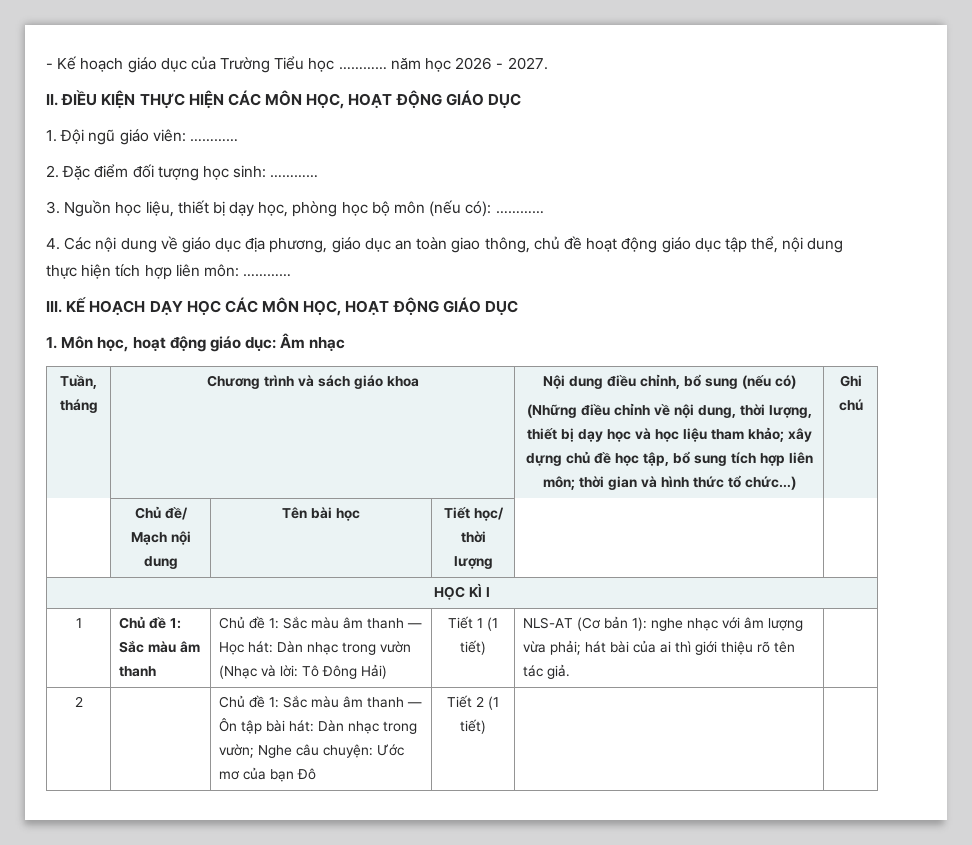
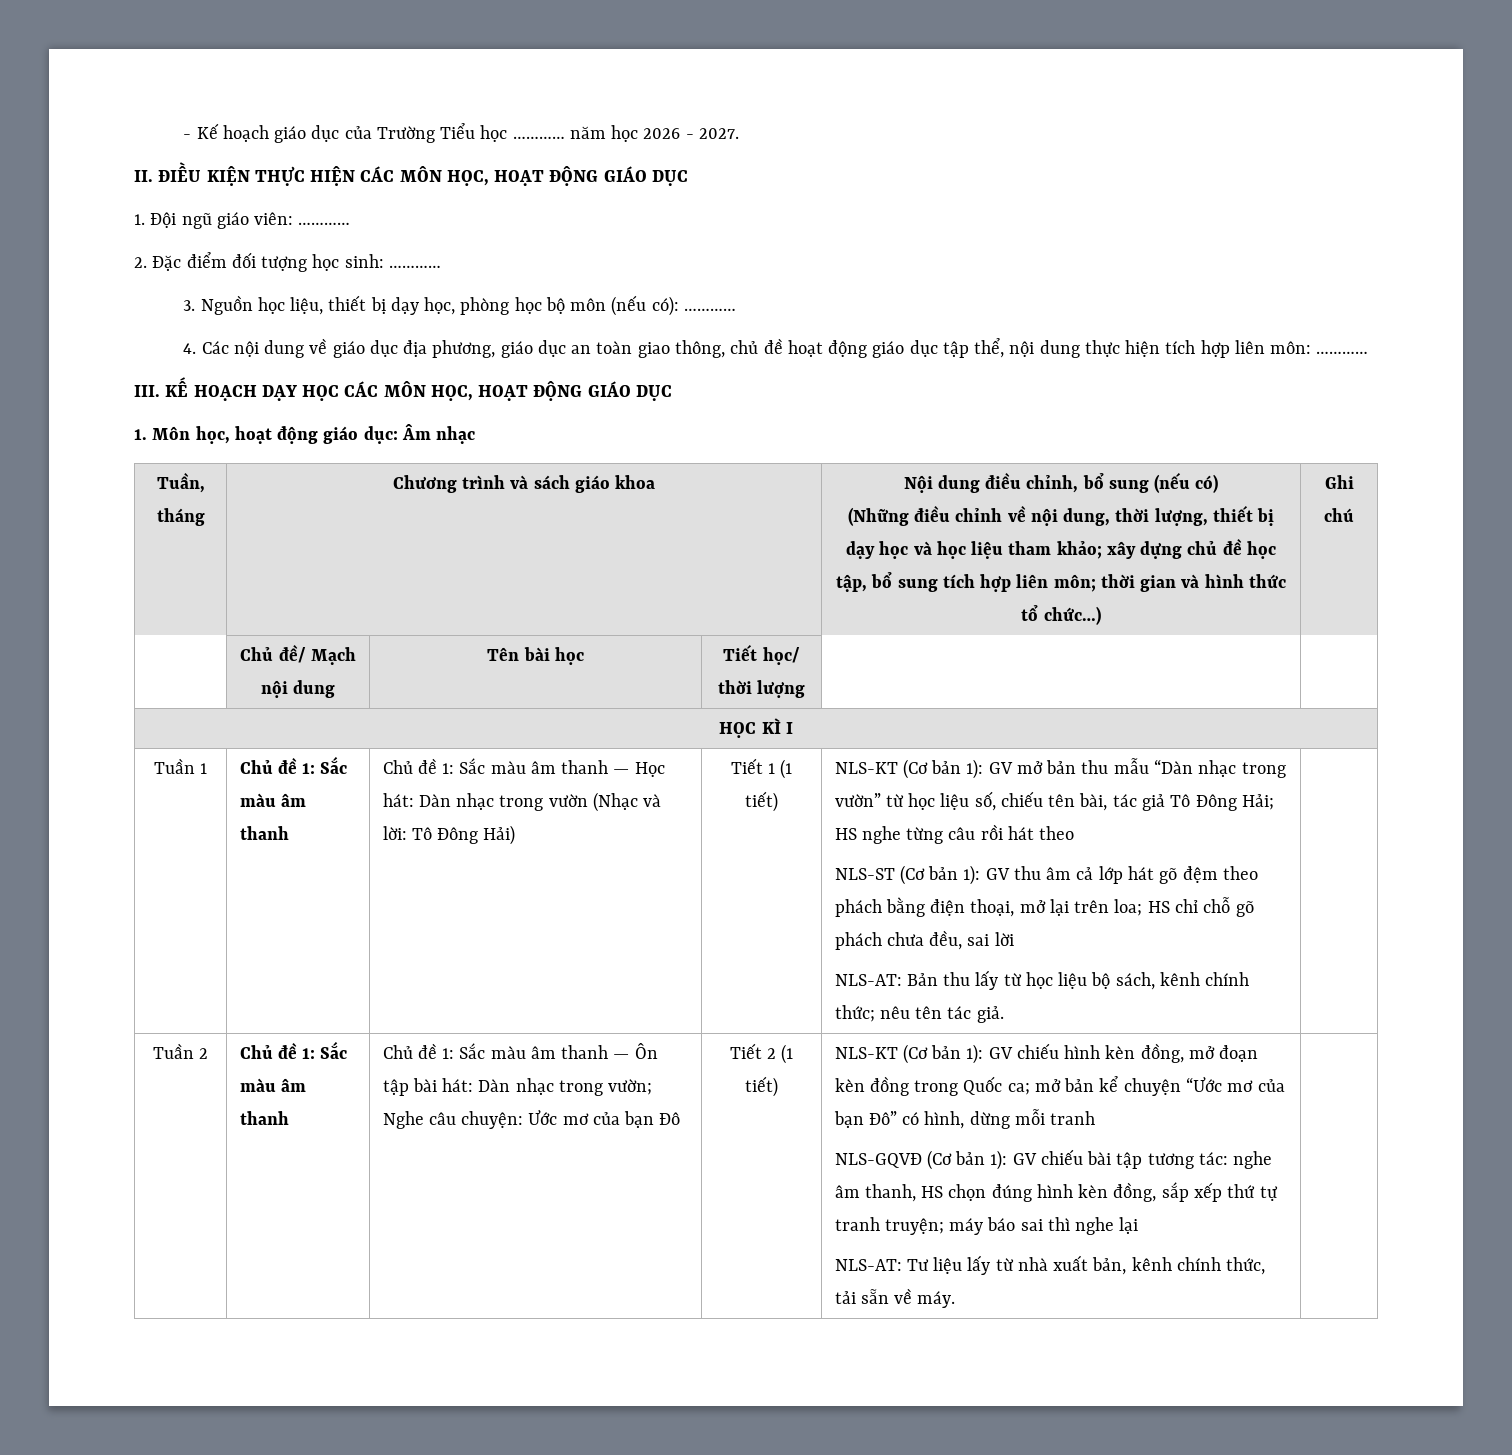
  HỌC KÌ I
- 1
+ Tuần 1
- NLS-AT (Cơ bản 1): nghe nhạc với âm lượng vừa phải; hát bài của ai thì giới thiệu rõ tên tác giả. |
- 2
+ NLS-KT (Cơ bản 1): GV mở bản thu mẫu “Dàn nhạc trong vườn” từ học liệu số, chiếu tên bài, tác giả Tô Đông Hải; HS nghe từng câu rồi hát theo
+ NLS-ST (Cơ bản 1): GV thu âm cả lớp hát gõ đệm theo phách bằng điện thoại, mở lại trên loa; HS chỉ chỗ gõ phách chưa đều, sai lời
+ NLS-AT: Bản thu lấy từ học liệu bộ sách, kênh chính thức; nêu tên tác giả. |
+ Tuần 2 | Chủ đề 1: Sắc màu âm thanh
+ NLS-KT (Cơ bản 1): GV chiếu hình kèn đồng, mở đoạn kèn đồng trong Quốc ca; mở bản kể chuyện “Ước mơ của bạn Đô” có hình, dừng mỗi tranh
+ NLS-GQVĐ (Cơ bản 1): GV chiếu bài tập tương tác: nghe âm thanh, HS chọn đúng hình kèn đồng, sắp xếp thứ tự tranh truyện; máy báo sai thì nghe lại
+ NLS-AT: Tư liệu lấy từ nhà xuất bản, kênh chính thức, tải sẵn về máy.

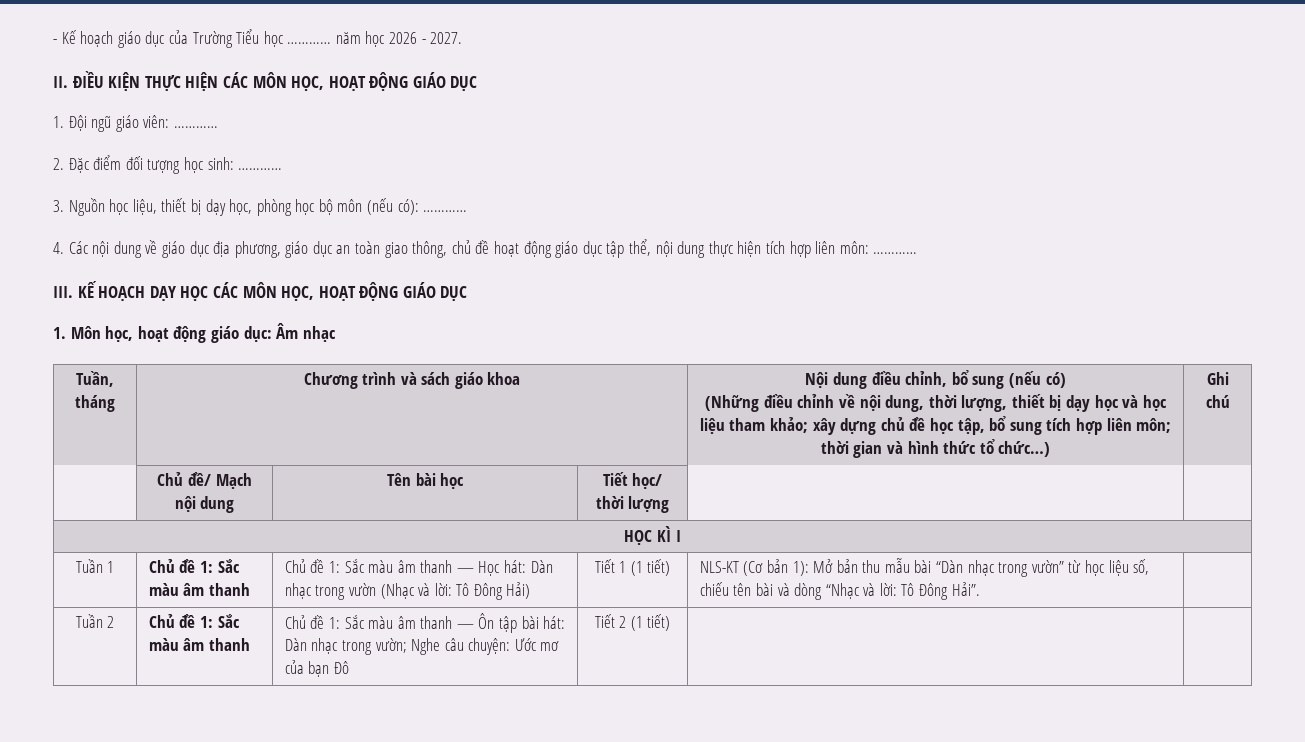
- NLS-KT (Cơ bản 1): GV mở bản thu mẫu “Dàn nhạc trong vườn” từ học liệu số, chiếu tên bài, tác giả Tô Đông Hải; HS nghe từng câu rồi hát theo
- NLS-ST (Cơ bản 1): GV thu âm cả lớp hát gõ đệm theo phách bằng điện thoại, mở lại trên loa; HS chỉ chỗ gõ phách chưa đều, sai lời
- NLS-AT: Bản thu lấy từ học liệu bộ sách, kênh chính thức; nêu tên tác giả.
+ NLS-KT (Cơ bản 1): Mở bản thu mẫu bài “Dàn nhạc trong vườn” từ học liệu số, chiếu tên bài và dòng “Nhạc và lời: Tô Đông Hải”.
- NLS-KT (Cơ bản 1): GV chiếu hình kèn đồng, mở đoạn kèn đồng trong Quốc ca; mở bản kể chuyện “Ước mơ của bạn Đô” có hình, dừng mỗi tranh
- NLS-GQVĐ (Cơ bản 1): GV chiếu bài tập tương tác: nghe âm thanh, HS chọn đúng hình kèn đồng, sắp xếp thứ tự tranh truyện; máy báo sai thì nghe lại
- NLS-AT: Tư liệu lấy từ nhà xuất bản, kênh chính thức, tải sẵn về máy.

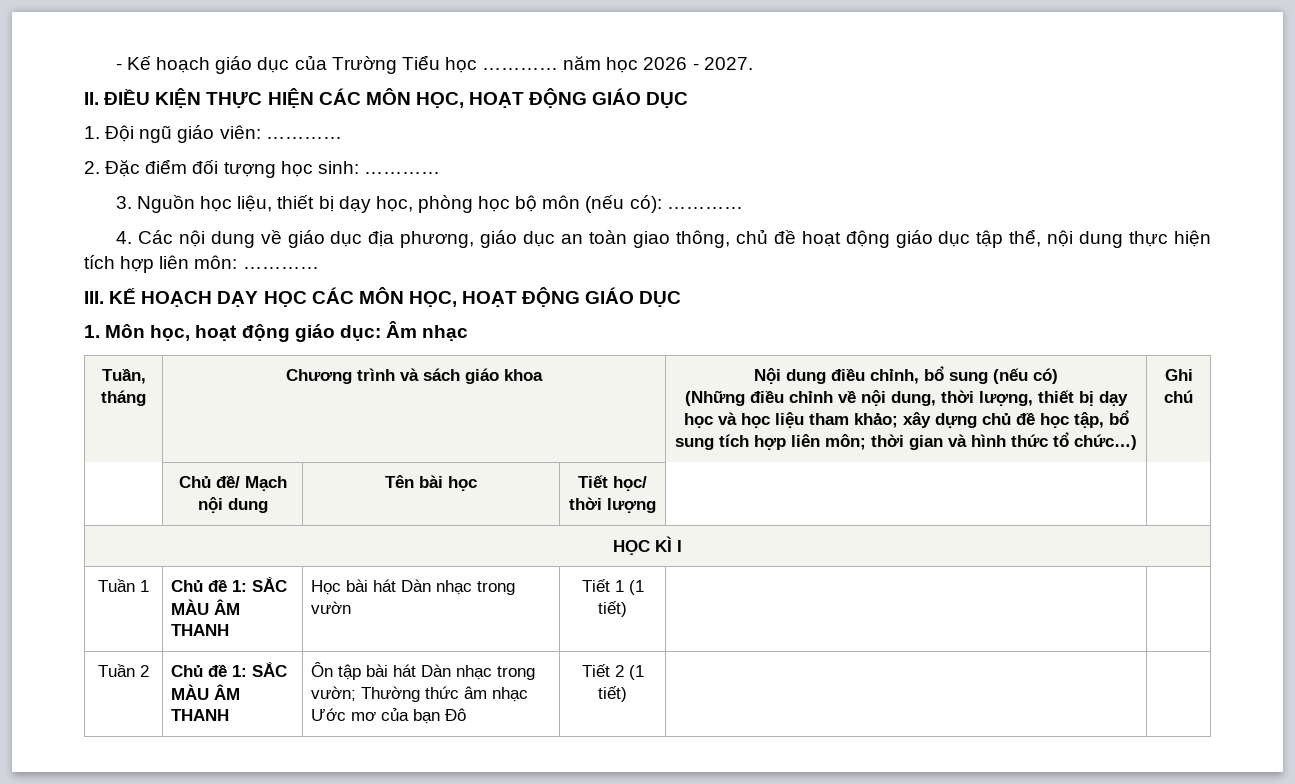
- Chủ đề 1: Sắc màu âm thanh | Chủ đề 1: Sắc màu âm thanh — Học hát: Dàn nhạc trong vườn (Nhạc và lời: Tô Đông Hải) | Tiết 1 (1 tiết) | NLS-KT (Cơ bản 1): Mở bản thu mẫu bài “Dàn nhạc trong vườn” từ học liệu số, chiếu tên bài và dòng “Nhạc và lời: Tô Đông Hải”.
+ Chủ đề 1: SẮC MÀU ÂM THANH | Học bài hát Dàn nhạc trong vườn | Tiết 1 (1 tiết)
- Tuần 2 | Chủ đề 1: Sắc màu âm thanh | Chủ đề 1: Sắc màu âm thanh — Ôn tập bài hát: Dàn nhạc trong vườn; Nghe câu chuyện: Ước mơ của bạn Đô | Tiết 2 (1 tiết) | |
+ Tuần 2 | Chủ đề 1: SẮC MÀU ÂM THANH | Ôn tập bài hát Dàn nhạc trong vườn; Thường thức âm nhạc Ước mơ của bạn Đô | Tiết 2 (1 tiết) | |

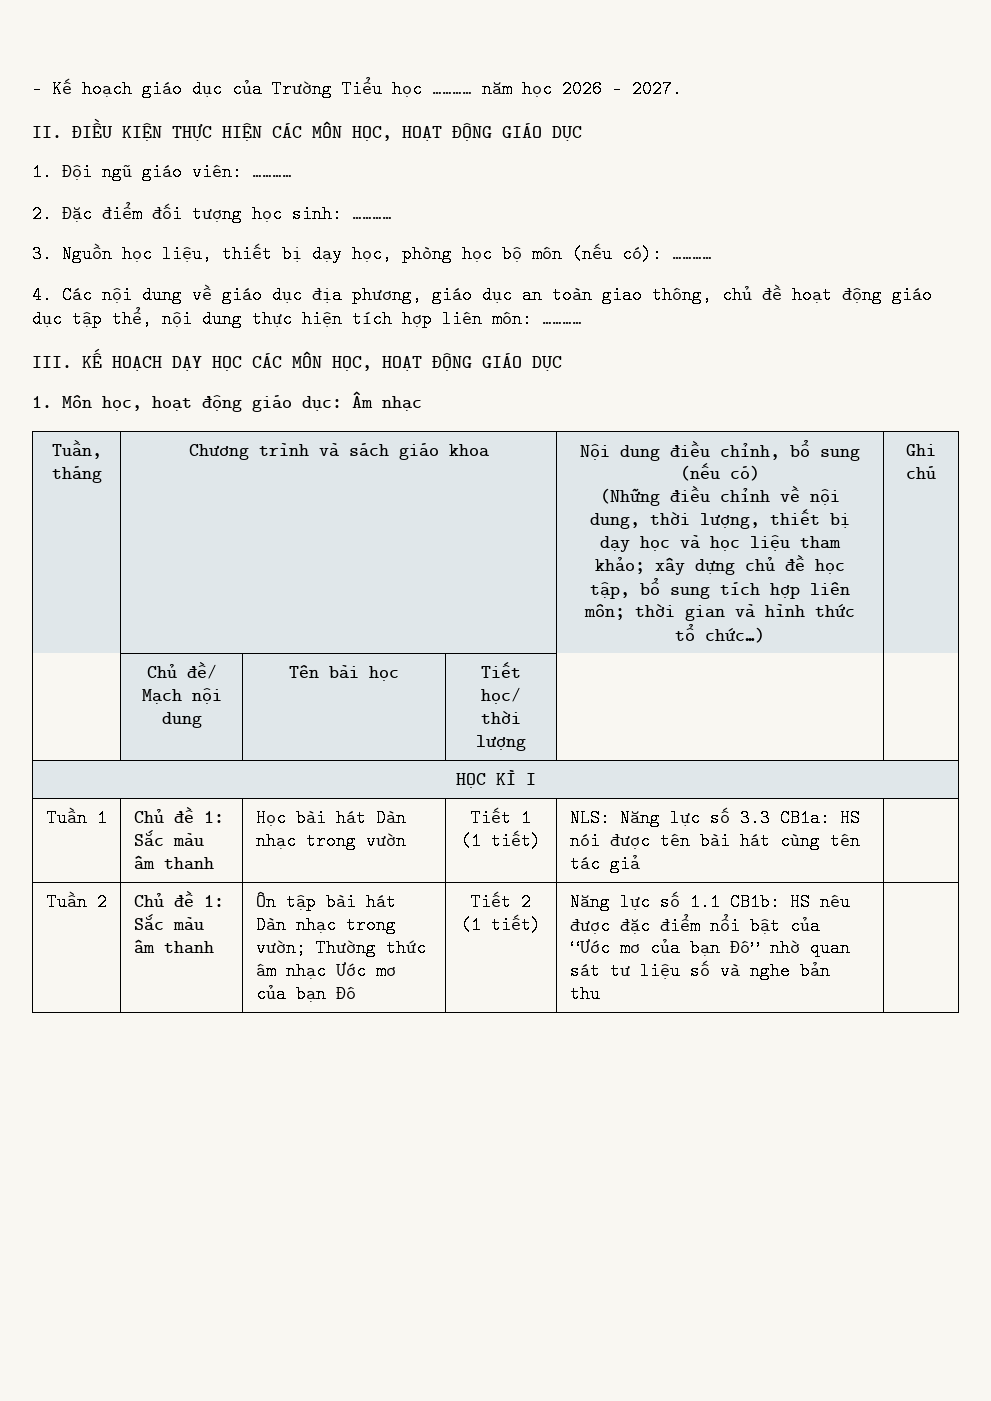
- Tuần 1 | Chủ đề 1: SẮC MÀU ÂM THANH | Học bài hát Dàn nhạc trong vườn | Tiết 1 (1 tiết) | |
+ Tuần 1 | Chủ đề 1: Sắc màu âm thanh | Học bài hát Dàn nhạc trong vườn | Tiết 1 (1 tiết) | NLS: Năng lực số 3.3 CB1a: HS nói được tên bài hát cùng tên tác giả |
- Tuần 2 | Chủ đề 1: SẮC MÀU ÂM THANH
+ Tuần 2 | Chủ đề 1: Sắc màu âm thanh
+ Năng lực số 1.1 CB1b: HS nêu được đặc điểm nổi bật của “Ước mơ của bạn Đô” nhờ quan sát tư liệu số và nghe bản thu

